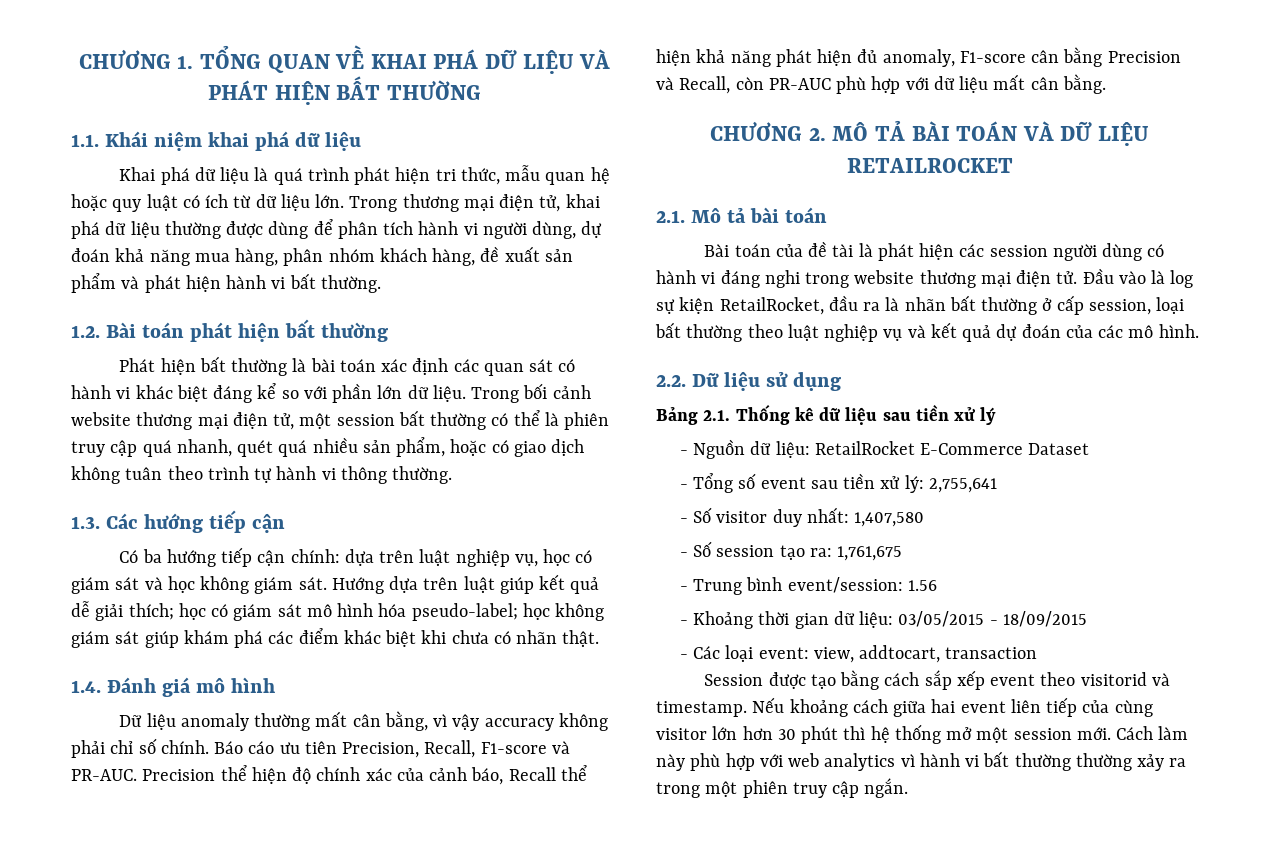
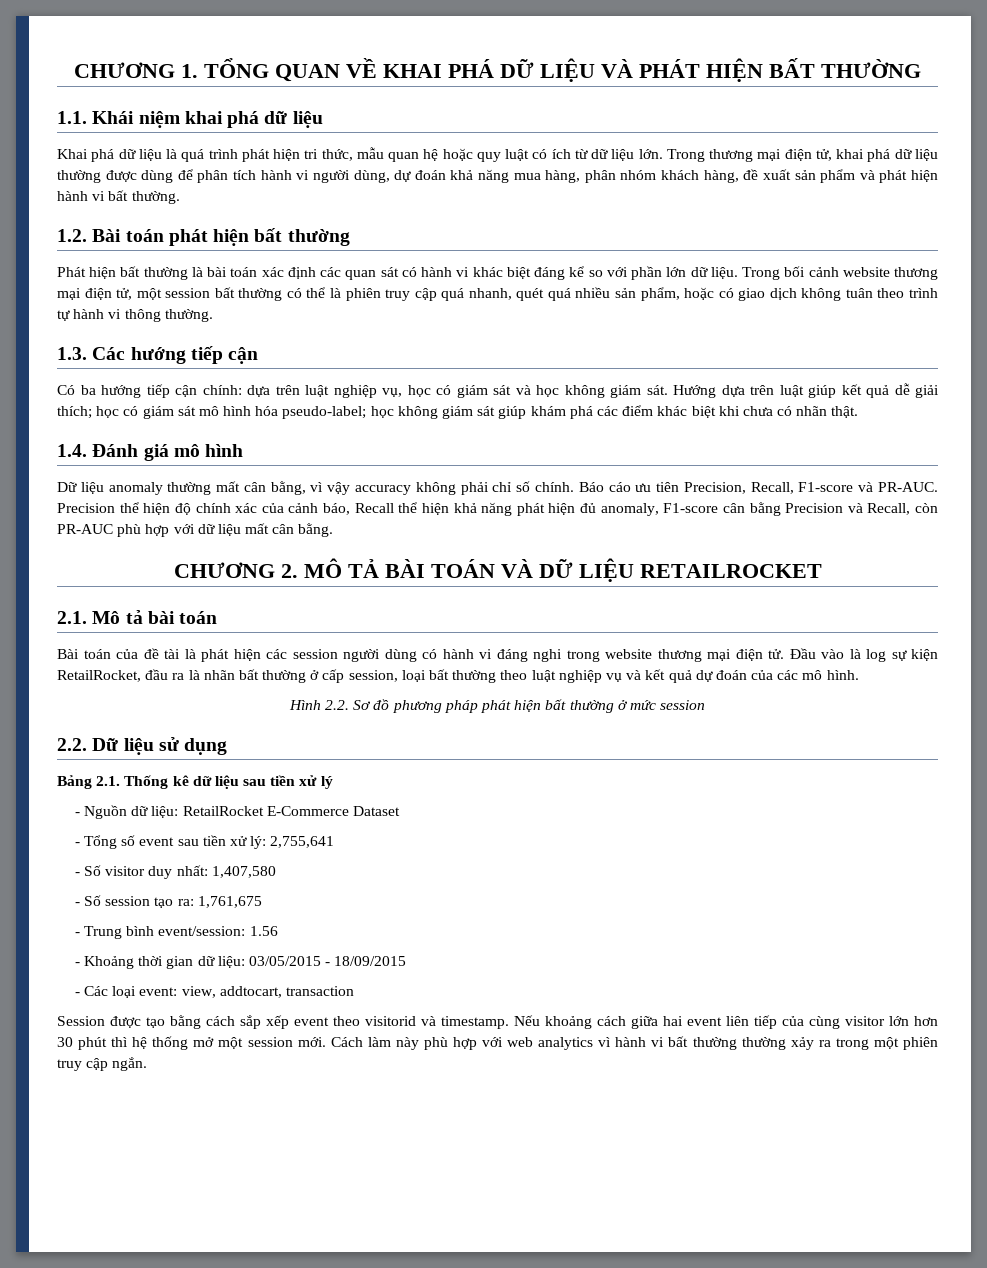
+ Hình 2.2. Sơ đồ phương pháp phát hiện bất thường ở mức session

